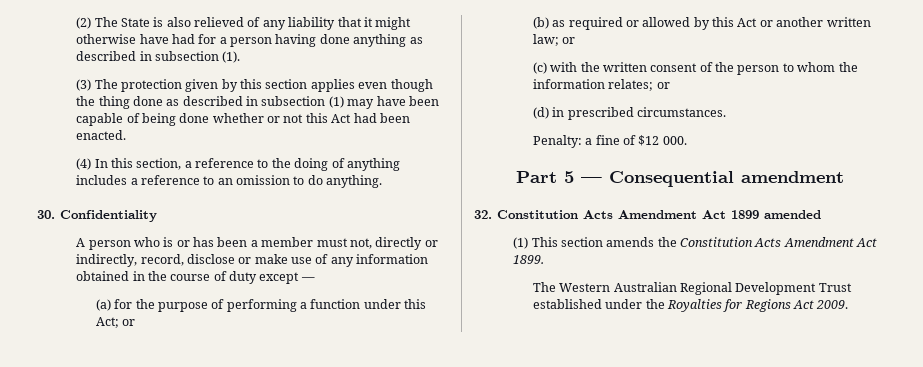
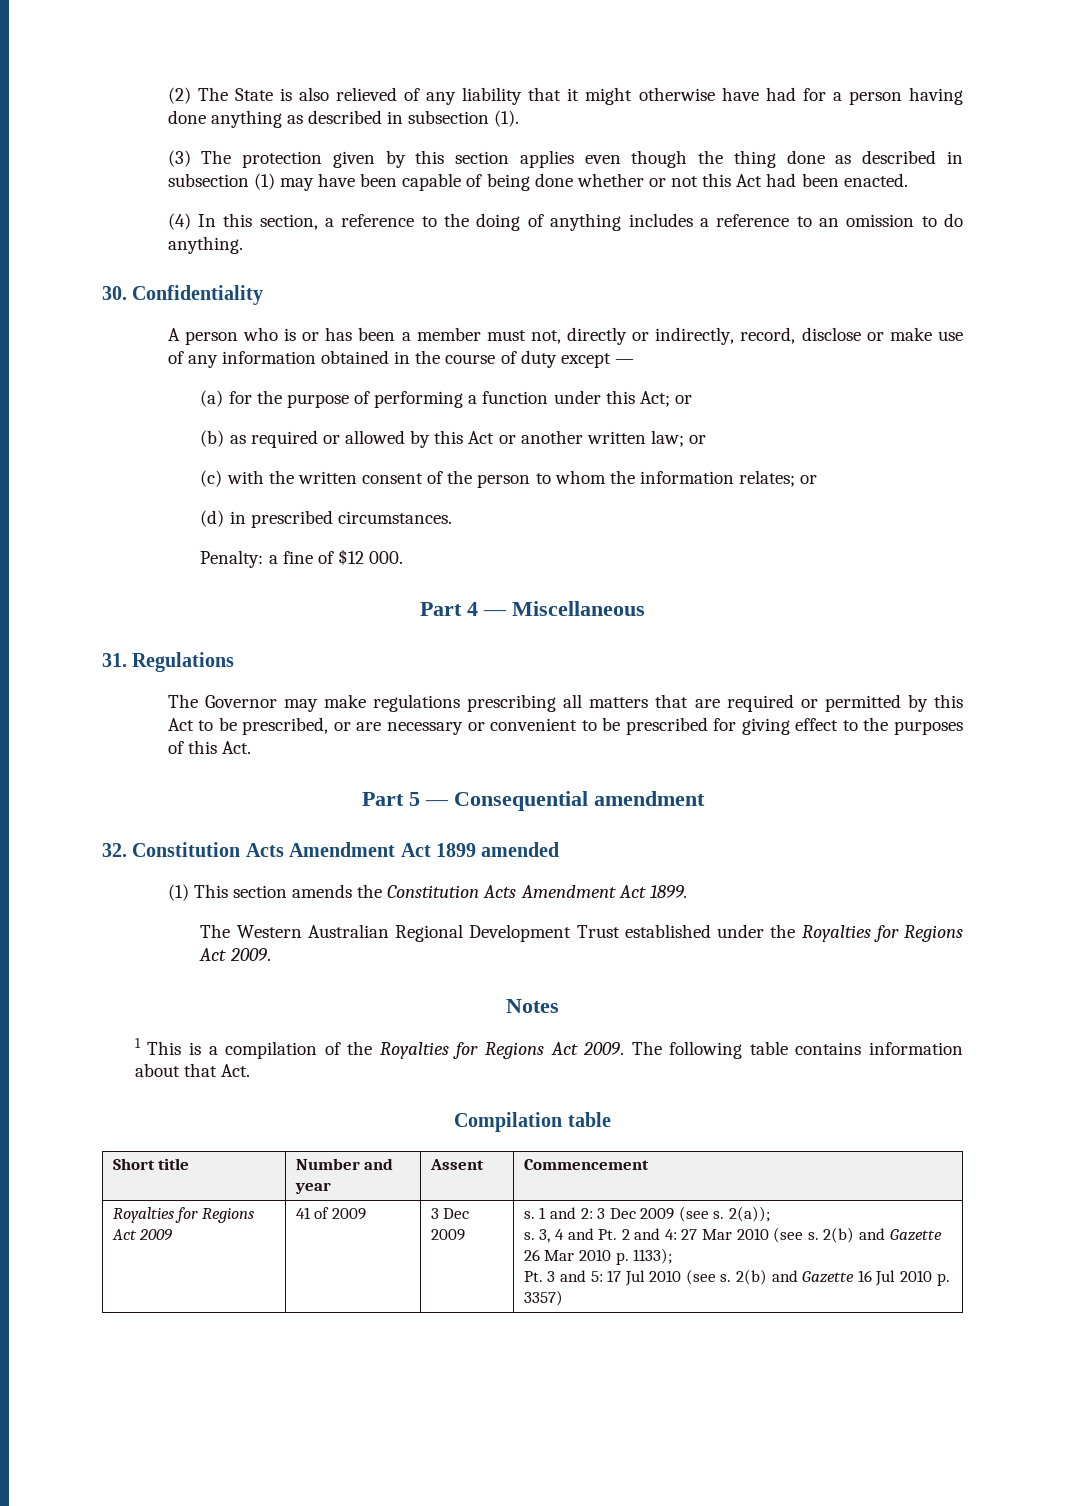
+ Part 4 — Miscellaneous
+ 31. Regulations
+ The Governor may make regulations prescribing all matters that are required or permitted by this Act to be prescribed, or are necessary or convenient to be prescribed for giving effect to the purposes of this Act.
+ Notes
+ 1 This is a compilation of the Royalties for Regions Act 2009. The following table contains information about that Act.
+ Compilation table
+ Short title | Number and year | Assent | Commencement
+ Royalties for Regions Act 2009 | 41 of 2009 | 3 Dec 2009 | s. 1 and 2: 3 Dec 2009 (see s. 2(a));
+ s. 3, 4 and Pt. 2 and 4: 27 Mar 2010 (see s. 2(b) and Gazette 26 Mar 2010 p. 1133);
+ Pt. 3 and 5: 17 Jul 2010 (see s. 2(b) and Gazette 16 Jul 2010 p. 3357)

